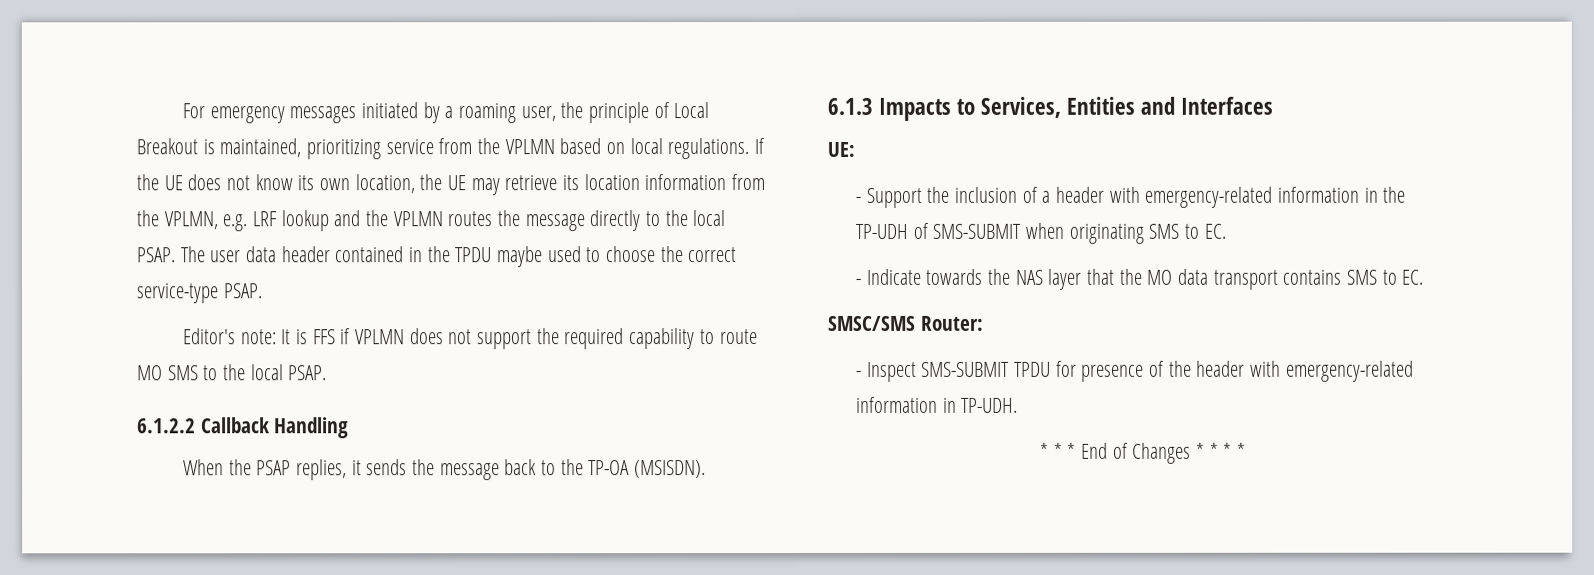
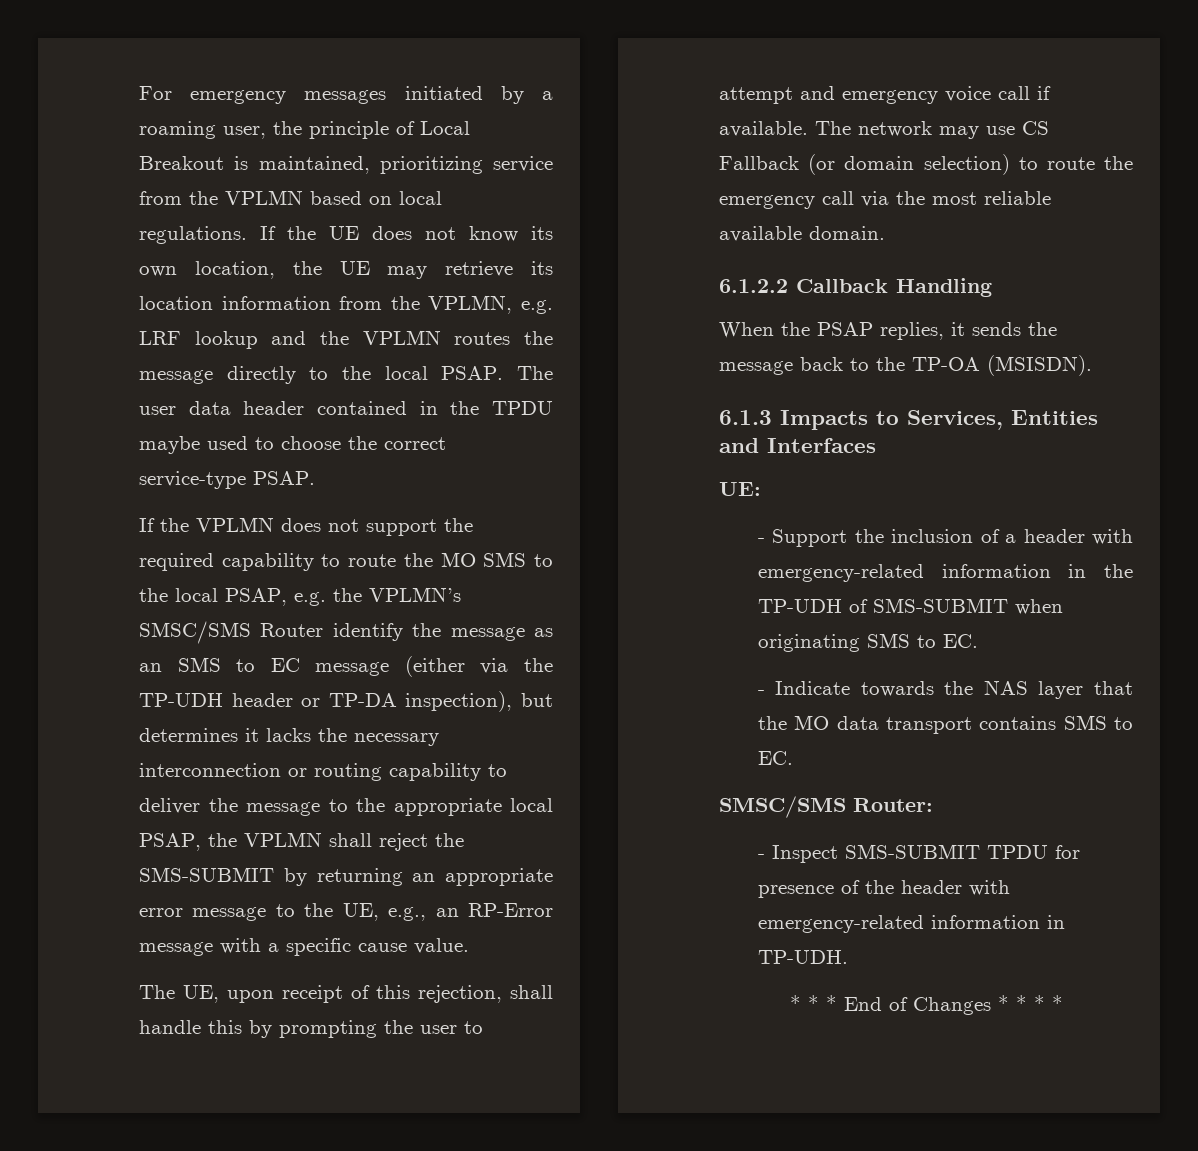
- Editor's note: It is FFS if VPLMN does not support the required capability to route MO SMS to the local PSAP.
+ If the VPLMN does not support the required capability to route the MO SMS to the local PSAP, e.g. the VPLMN’s SMSC/SMS Router identify the message as an SMS to EC message (either via the TP-UDH header or TP-DA inspection), but determines it lacks the necessary interconnection or routing capability to deliver the message to the appropriate local PSAP, the VPLMN shall reject the SMS-SUBMIT by returning an appropriate error message to the UE, e.g., an RP-Error message with a specific cause value.
+ The UE, upon receipt of this rejection, shall handle this by prompting the user to attempt and emergency voice call if available. The network may use CS Fallback (or domain selection) to route the emergency call via the most reliable available domain.

